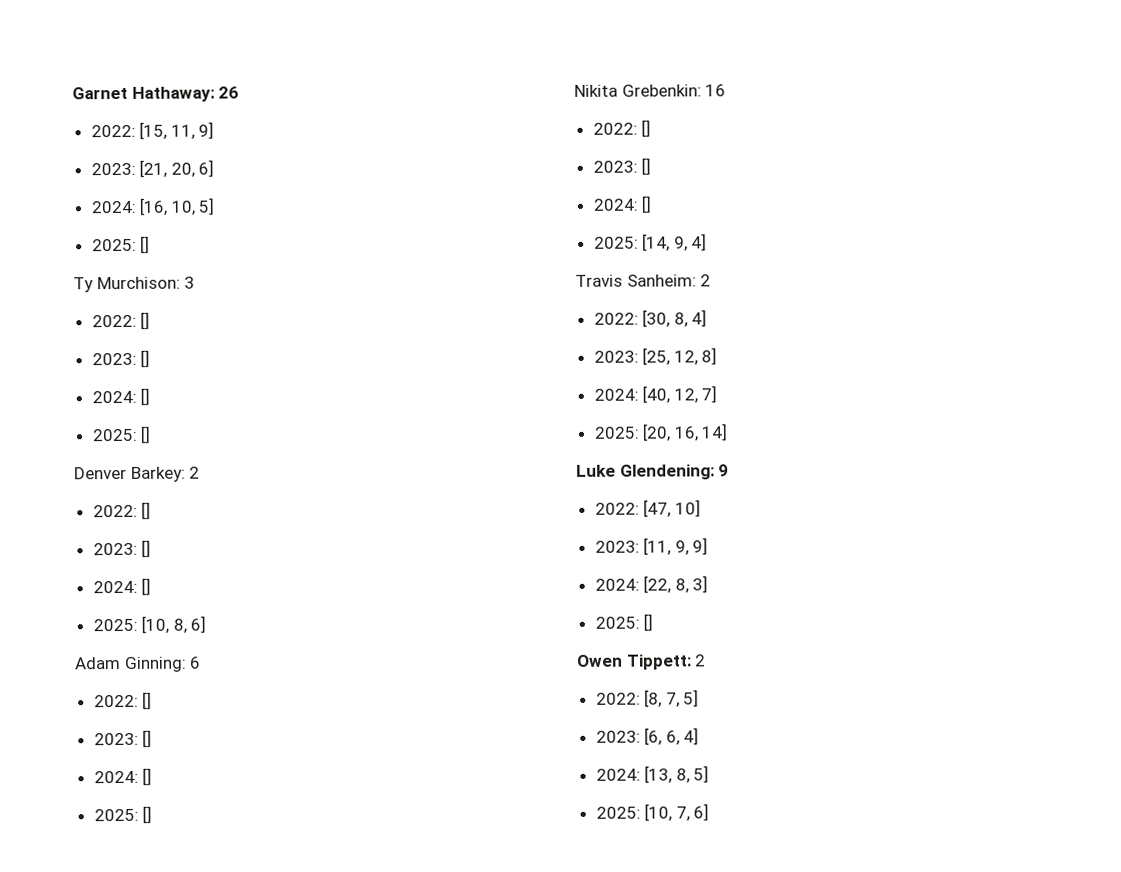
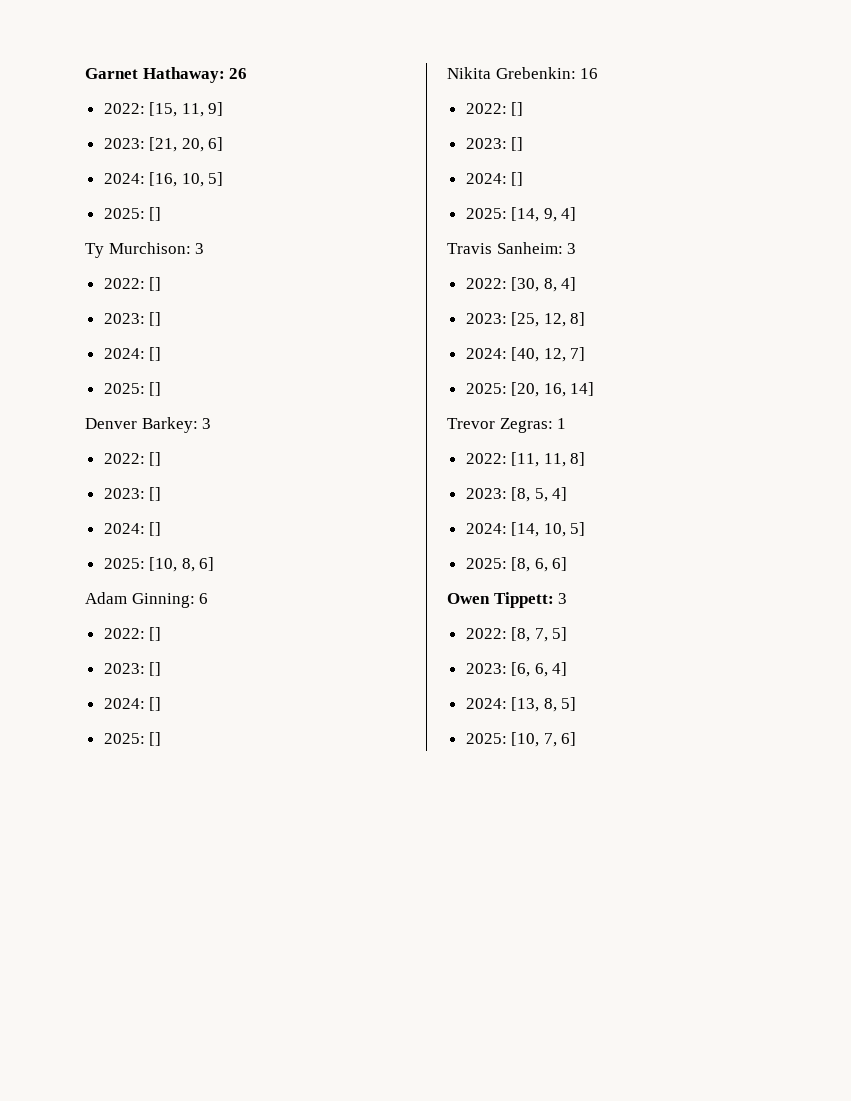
- Denver Barkey: 2
+ Denver Barkey: 3
- Travis Sanheim: 2
+ Travis Sanheim: 3
- Luke Glendening: 9
- 2022: [47, 10]
- 2023: [11, 9, 9]
- 2024: [22, 8, 3]
- 2025: []
+ Trevor Zegras: 1
+ 2022: [11, 11, 8]
+ 2023: [8, 5, 4]
+ 2024: [14, 10, 5]
+ 2025: [8, 6, 6]
- Owen Tippett: 2
+ Owen Tippett: 3

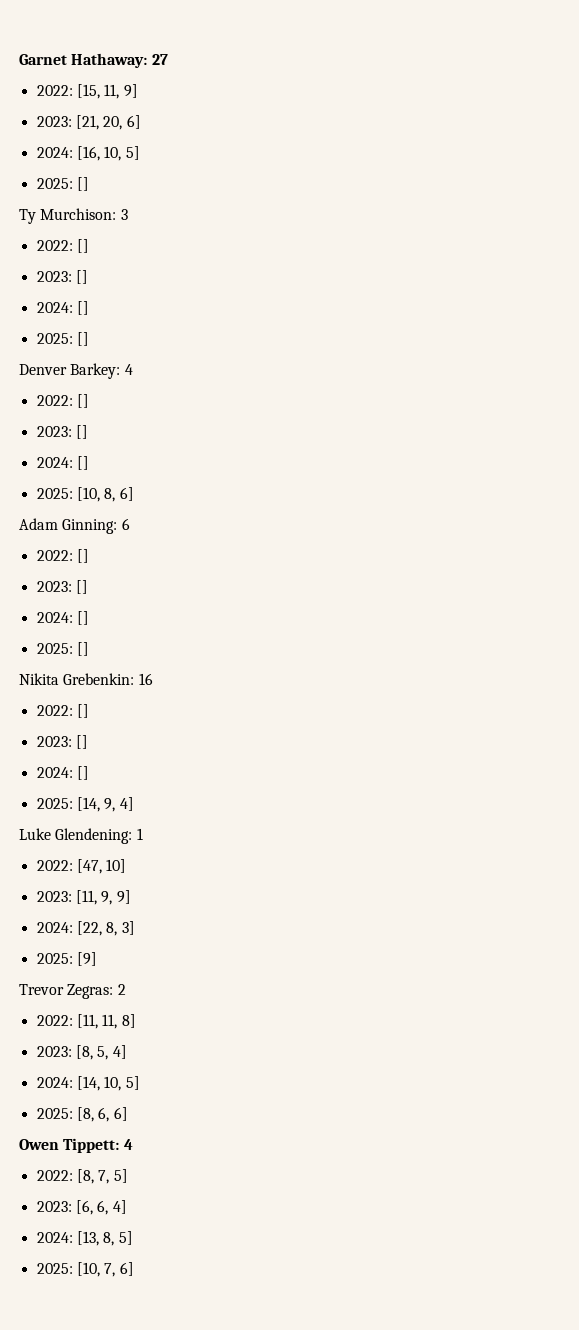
- Garnet Hathaway: 26
+ Garnet Hathaway: 27
- Denver Barkey: 3
+ Denver Barkey: 4
- Travis Sanheim: 3
- 2022: [30, 8, 4]
- 2023: [25, 12, 8]
- 2024: [40, 12, 7]
- 2025: [20, 16, 14]
+ Luke Glendening: 1
+ 2022: [47, 10]
+ 2023: [11, 9, 9]
+ 2024: [22, 8, 3]
+ 2025: [9]
- Trevor Zegras: 1
+ Trevor Zegras: 2
- Owen Tippett: 3
+ Owen Tippett: 4

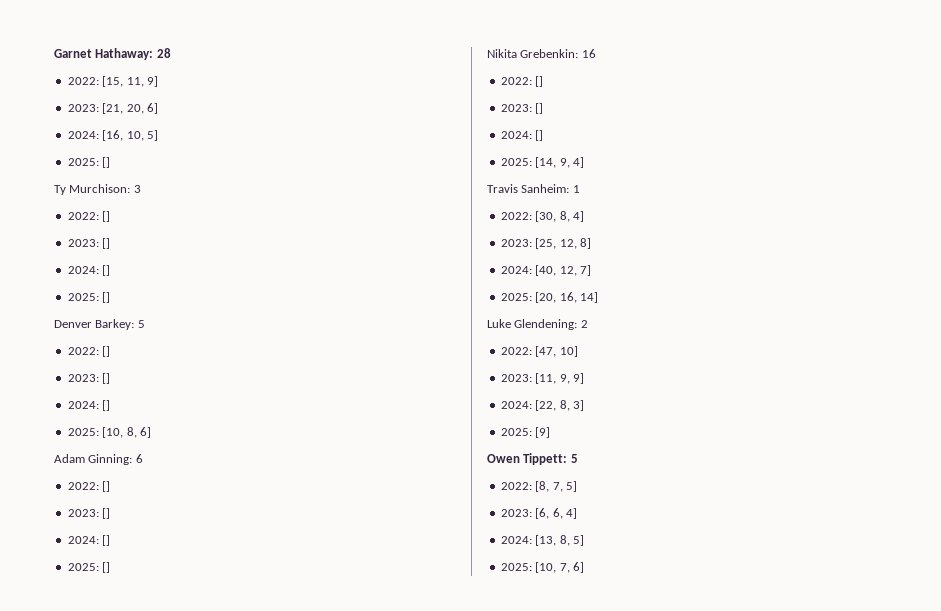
- Garnet Hathaway: 27
+ Garnet Hathaway: 28
- Denver Barkey: 4
+ Denver Barkey: 5
+ Travis Sanheim: 1
+ 2022: [30, 8, 4]
+ 2023: [25, 12, 8]
+ 2024: [40, 12, 7]
+ 2025: [20, 16, 14]
- Luke Glendening: 1
+ Luke Glendening: 2
- Trevor Zegras: 2
- 2022: [11, 11, 8]
- 2023: [8, 5, 4]
- 2024: [14, 10, 5]
- 2025: [8, 6, 6]
- Owen Tippett: 4
+ Owen Tippett: 5

